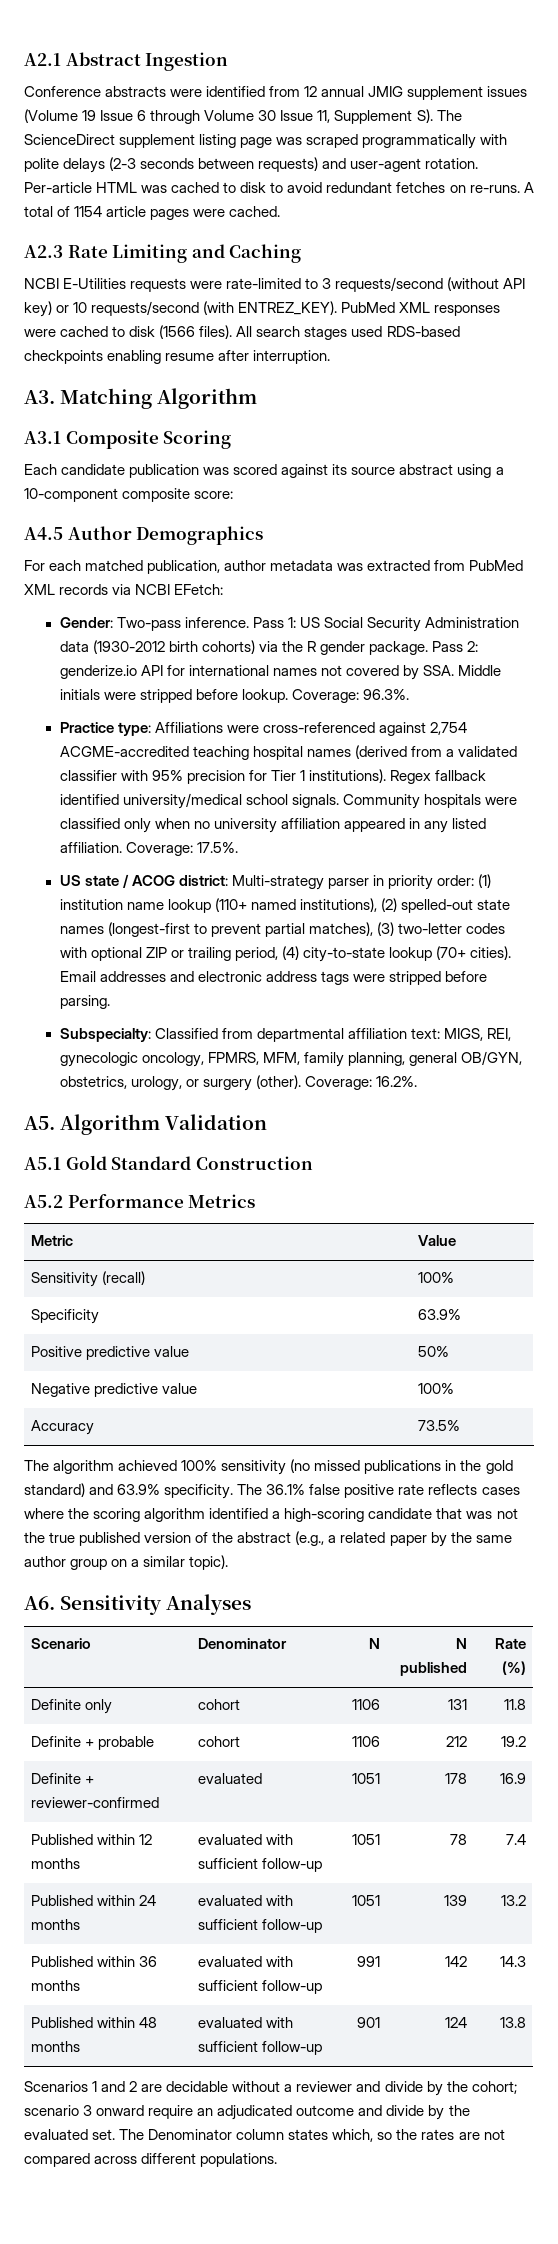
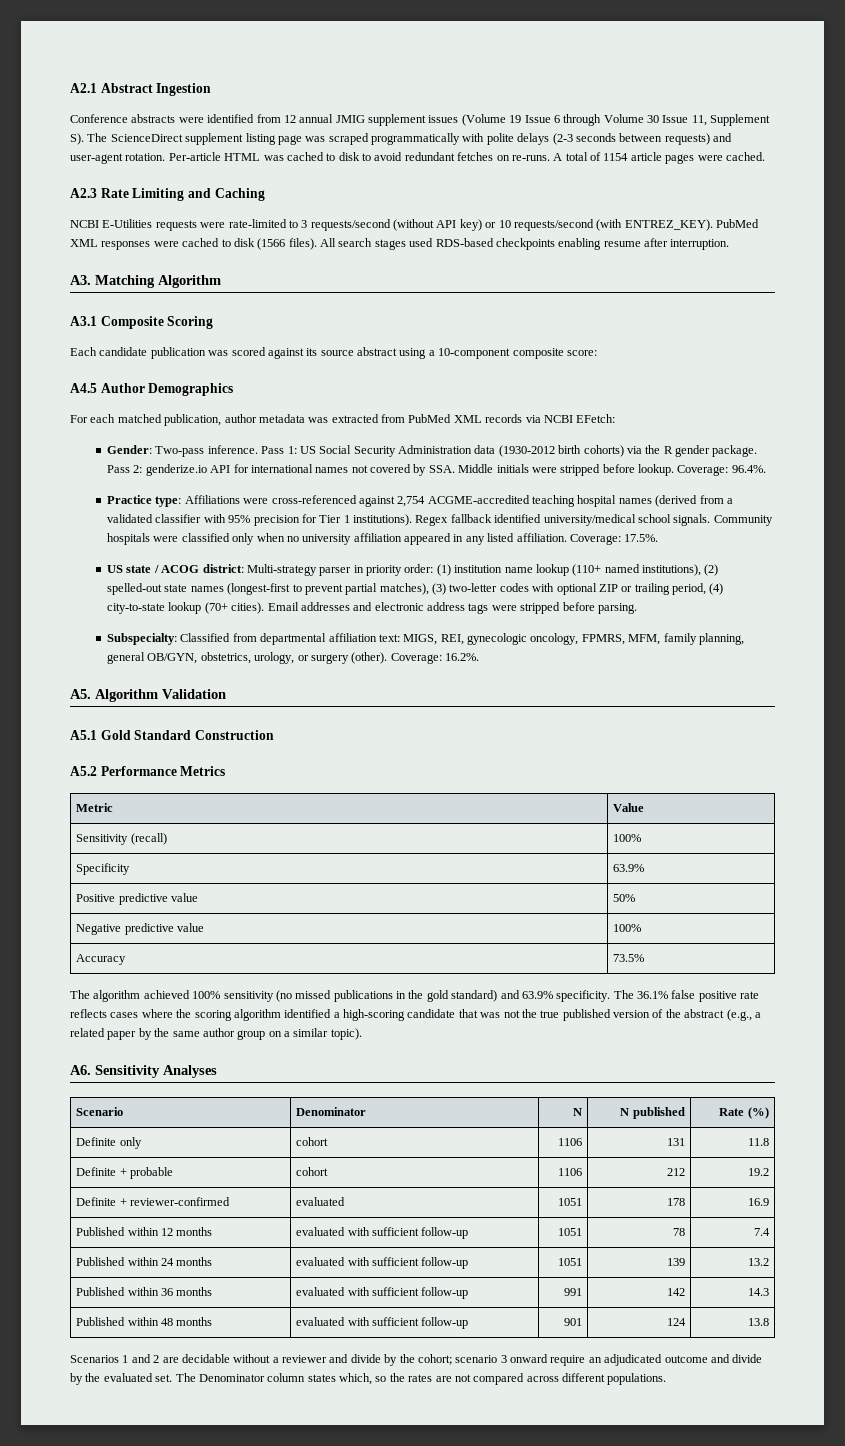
- Coverage: 96.3%.
+ Coverage: 96.4%.

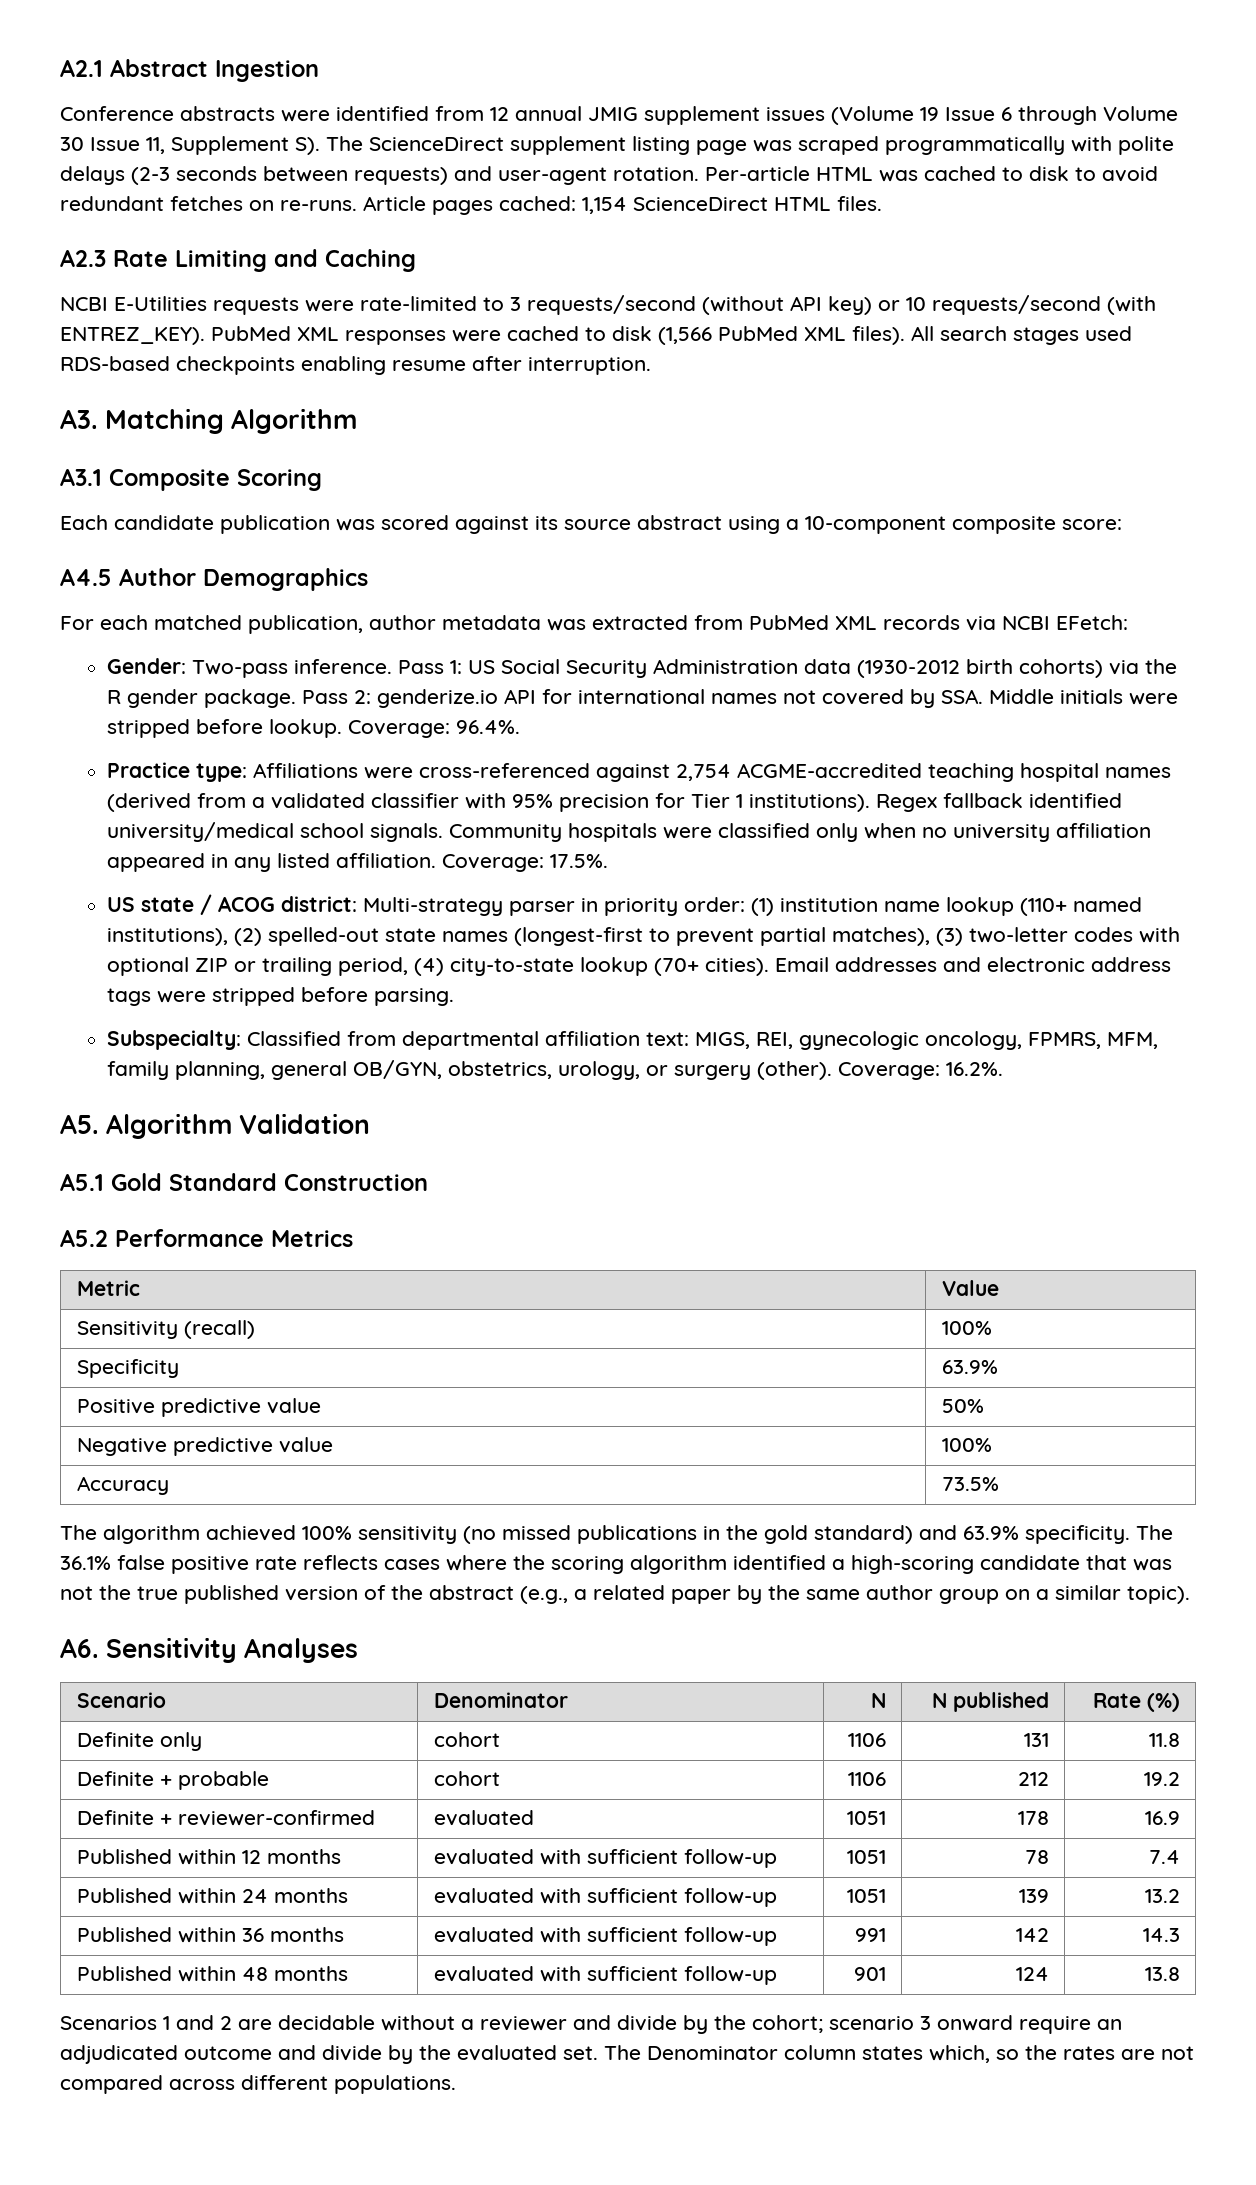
- A total of 1154 article pages were cached.
+ Article pages cached: 1,154 ScienceDirect HTML files.
- PubMed XML responses were cached to disk (1566 files).
+ PubMed XML responses were cached to disk (1,566 PubMed XML files).

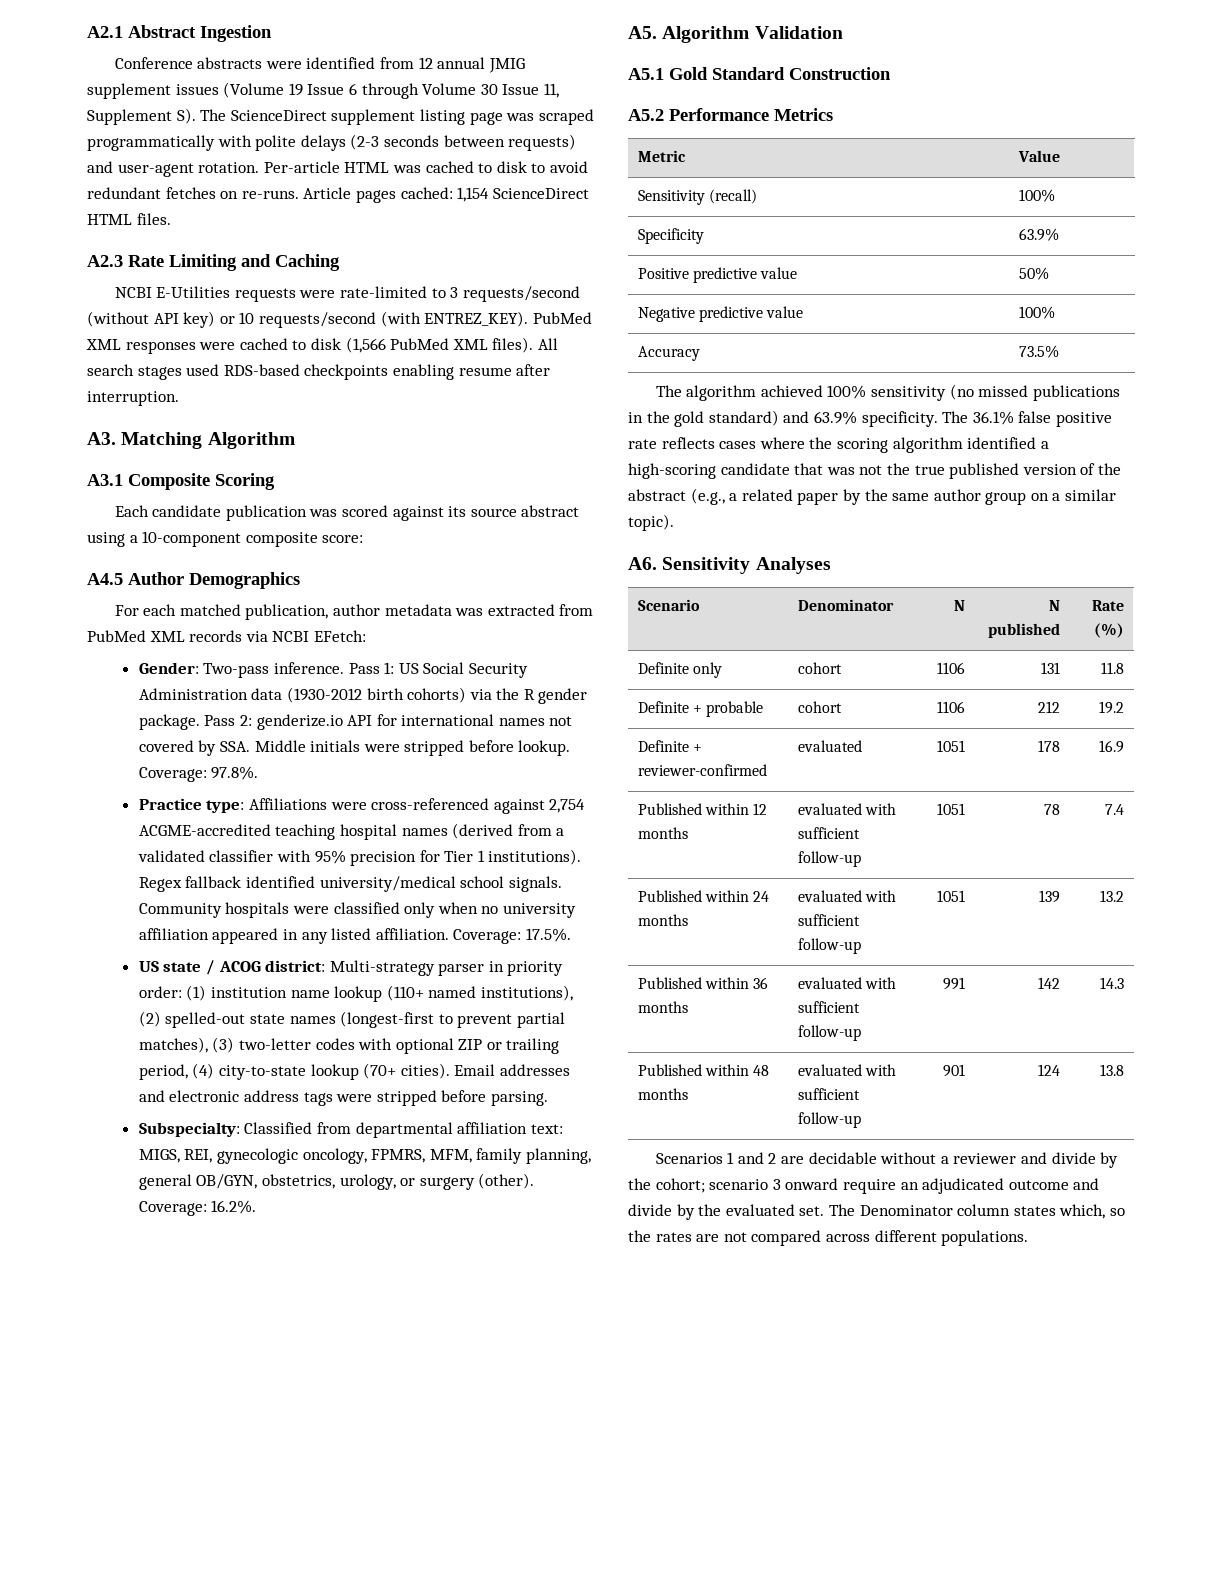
- Coverage: 96.4%.
+ Coverage: 97.8%.

